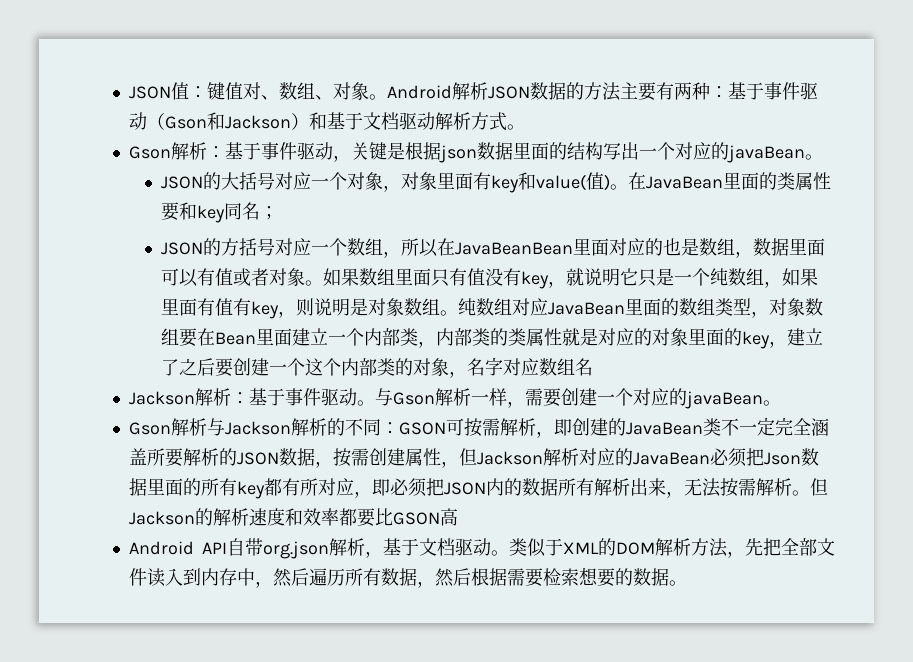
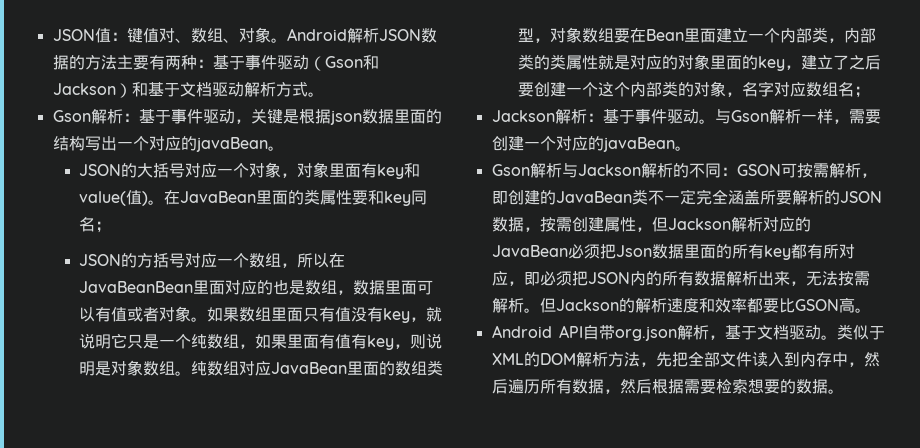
- 纯数组对应JavaBean里面的数组类型，对象数组要在Bean里面建立一个内部类，内部类的类属性就是对应的对象里面的key，建立了之后要创建一个这个内部类的对象，名字对应数组名
+ 纯数组对应JavaBean里面的数组类型，对象数组要在Bean里面建立一个内部类，内部类的类属性就是对应的对象里面的key，建立了之后要创建一个这个内部类的对象，名字对应数组名；
- Gson解析与Jackson解析的不同：GSON可按需解析，即创建的JavaBean类不一定完全涵盖所要解析的JSON数据，按需创建属性，但Jackson解析对应的JavaBean必须把Json数据里面的所有key都有所对应，即必须把JSON内的数据所有解析出来，无法按需解析。
+ Gson解析与Jackson解析的不同：GSON可按需解析，即创建的JavaBean类不一定完全涵盖所要解析的JSON数据，按需创建属性，但Jackson解析对应的JavaBean必须把Json数据里面的所有key都有所对应，即必须把JSON内的所有数据解析出来，无法按需解析。
- 但Jackson的解析速度和效率都要比GSON高
+ 但Jackson的解析速度和效率都要比GSON高。

